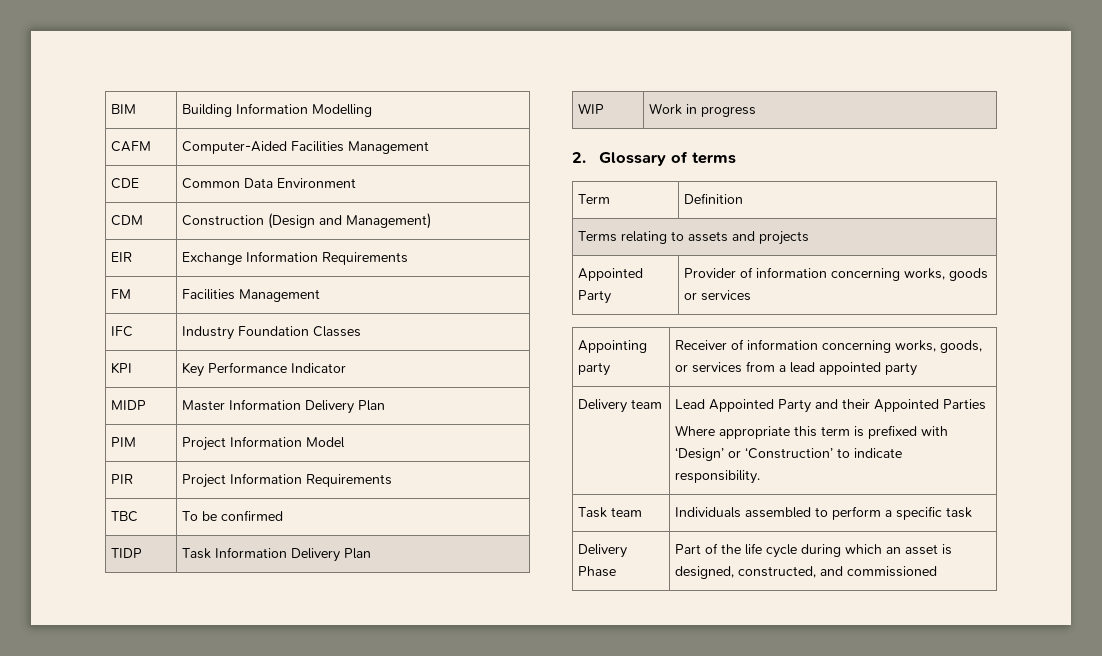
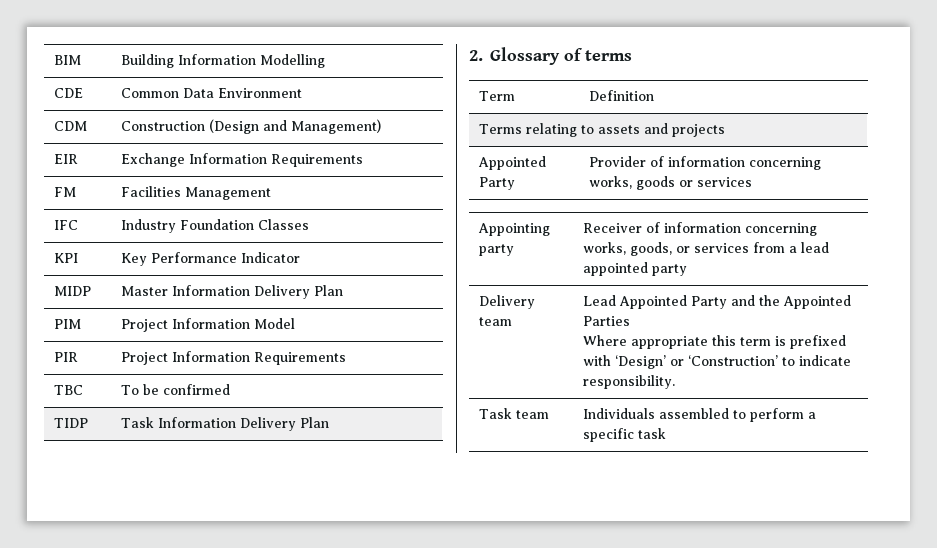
- CAFM | Computer-Aided Facilities Management
- WIP | Work in progress
- Delivery team | Lead Appointed Party and their Appointed Parties
+ Delivery team | Lead Appointed Party and the Appointed Parties
- Delivery Phase | Part of the life cycle during which an asset is designed, constructed, and commissioned

